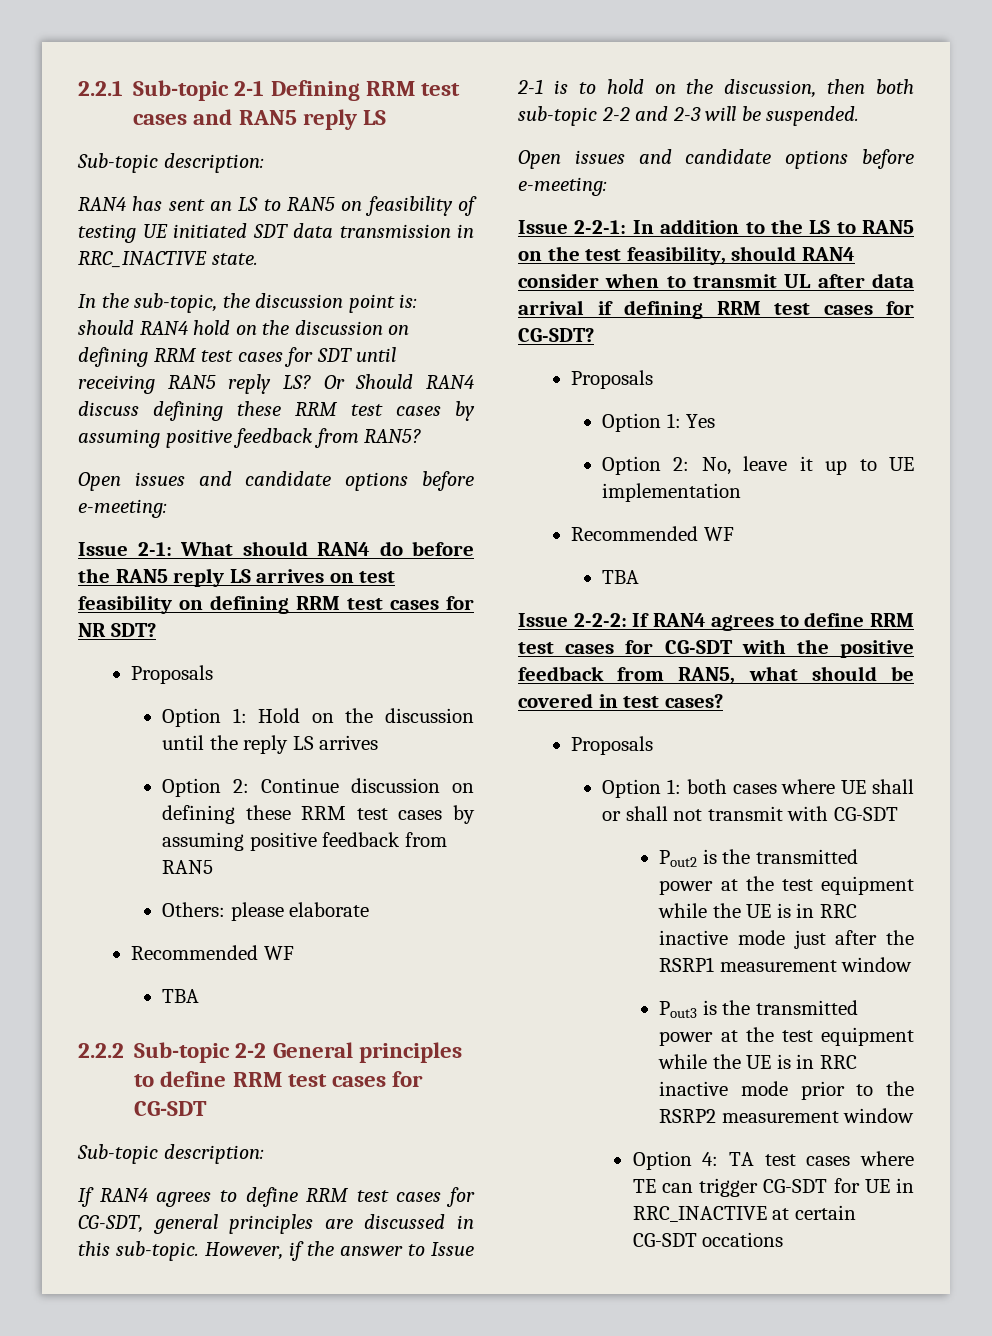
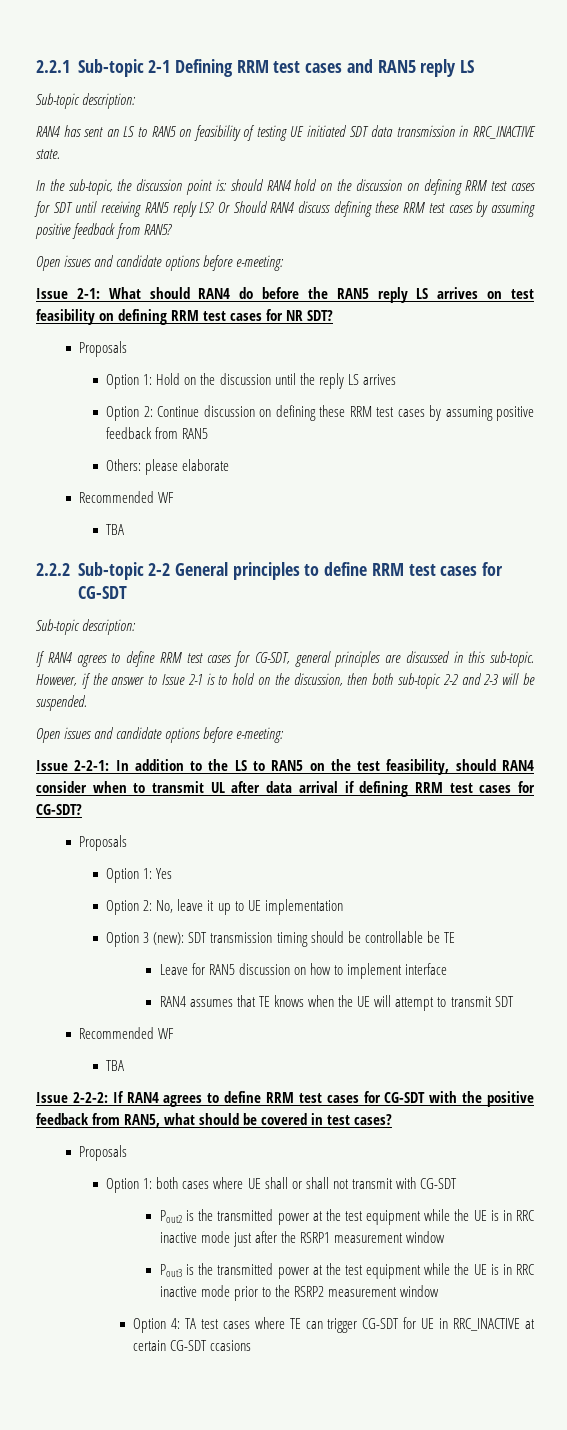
+ Option 3 (new): SDT transmission timing should be controllable be TE
+ Leave for RAN5 discussion on how to implement interface
+ RAN4 assumes that TE knows when the UE will attempt to transmit SDT
- Option 4: TA test cases where TE can trigger CG-SDT for UE in RRC_INACTIVE at certain CG-SDT occations
+ Option 4: TA test cases where TE can trigger CG-SDT for UE in RRC_INACTIVE at certain CG-SDT ccasions

